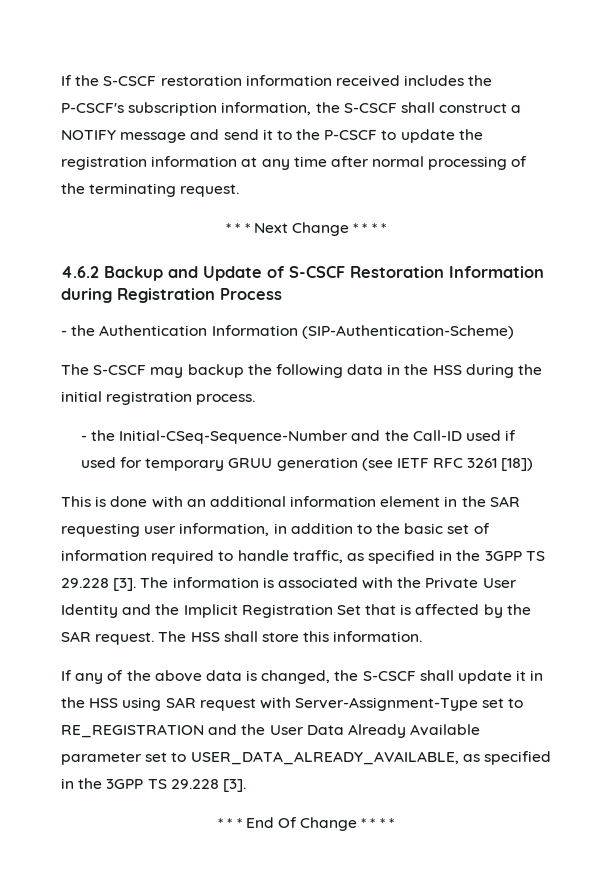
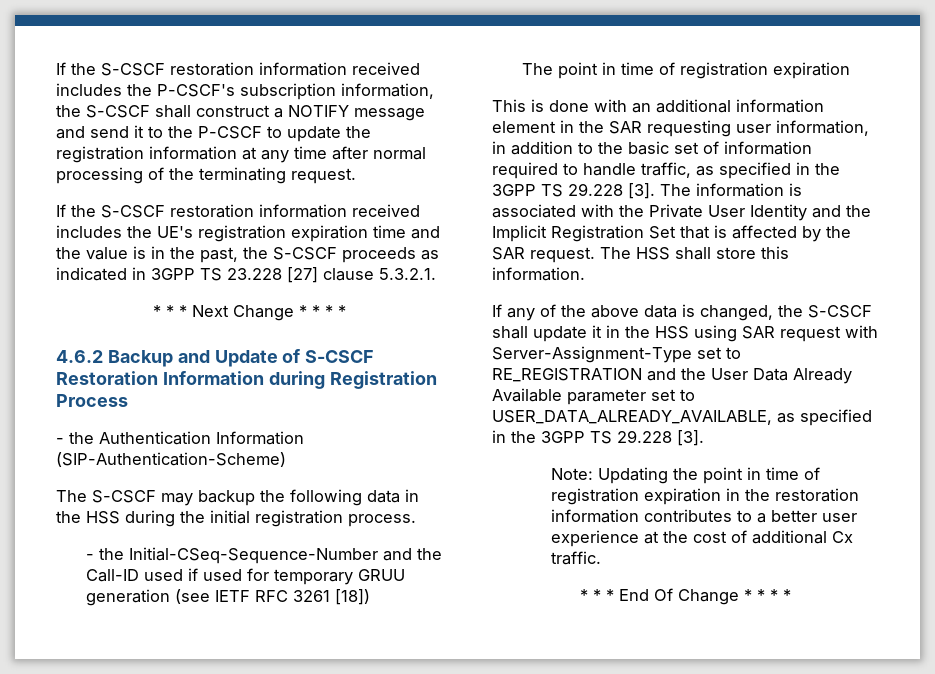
+ If the S-CSCF restoration information received includes the UE's registration expiration time and the value is in the past, the S-CSCF proceeds as indicated in 3GPP TS 23.228 [27] clause 5.3.2.1.
+ The point in time of registration expiration
+ Note: Updating the point in time of registration expiration in the restoration information contributes to a better user experience at the cost of additional Cx traffic.

